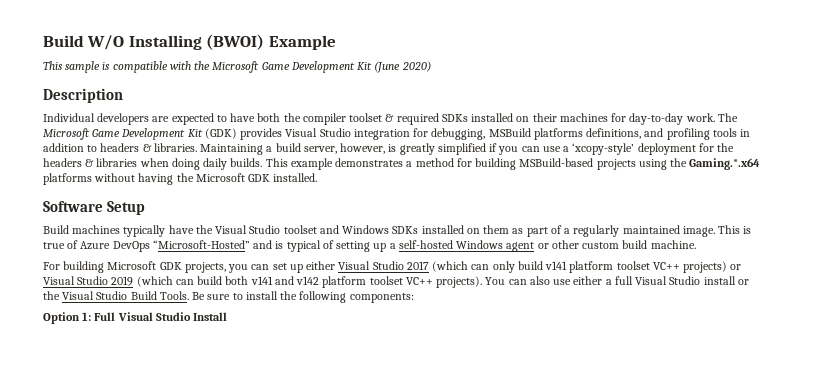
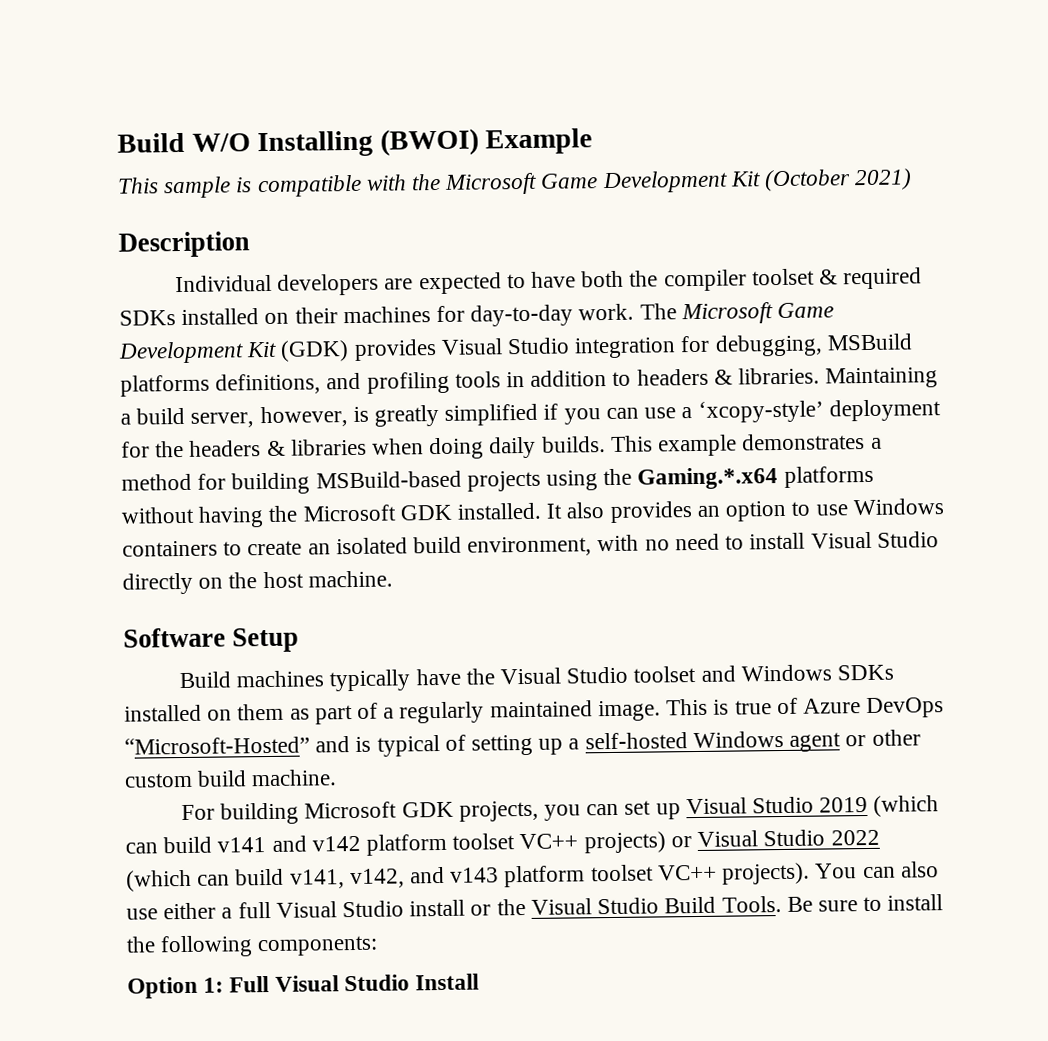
- This sample is compatible with the Microsoft Game Development Kit (June 2020)
+ This sample is compatible with the Microsoft Game Development Kit (October 2021)
+ It also provides an option to use Windows containers to create an isolated build environment, with no need to install Visual Studio directly on the host machine.
- For building Microsoft GDK projects, you can set up either Visual Studio 2017 (which can only build v141 platform toolset VC++ projects) or Visual Studio 2019 (which can build both v141 and v142 platform toolset VC++ projects).
+ For building Microsoft GDK projects, you can set up Visual Studio 2019 (which can build v141 and v142 platform toolset VC++ projects) or Visual Studio 2022 (which can build v141, v142, and v143 platform toolset VC++ projects).

